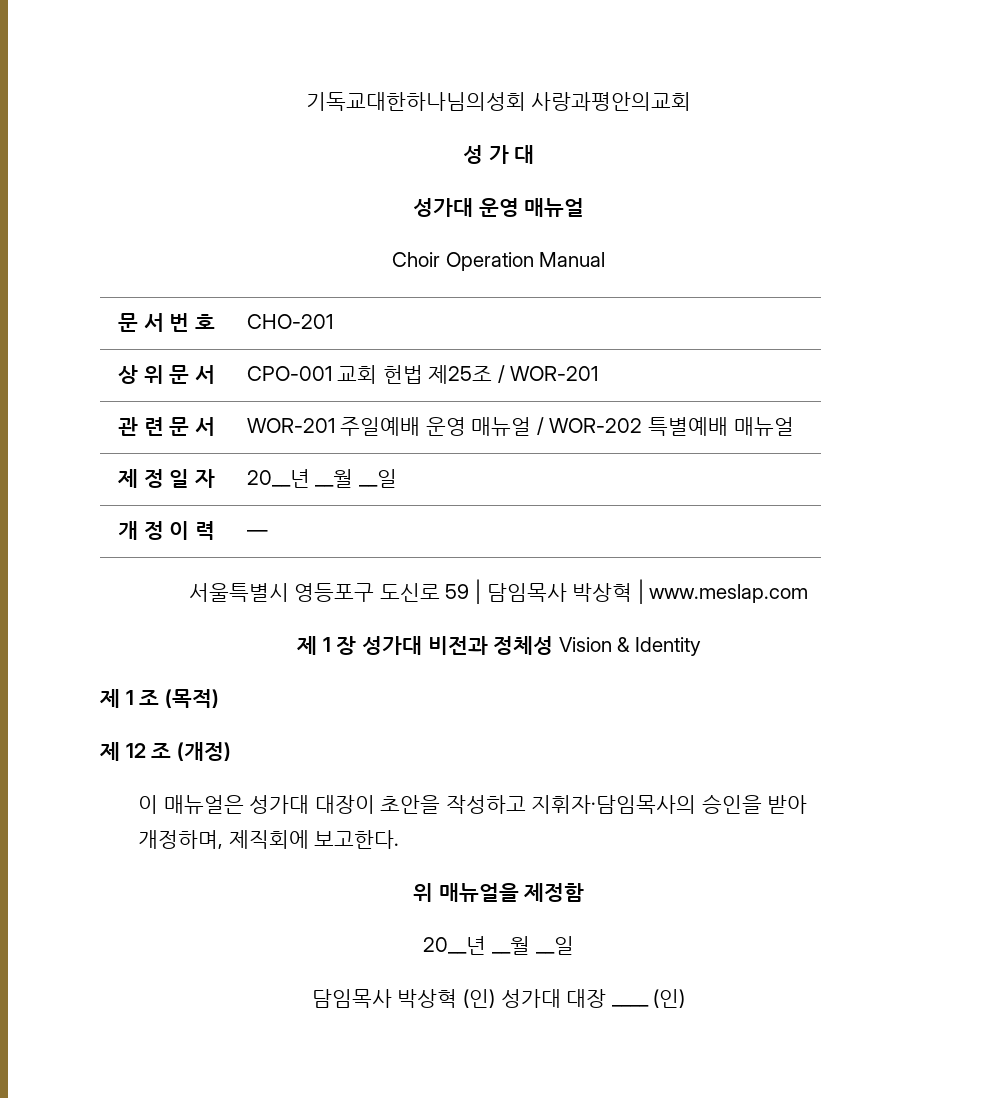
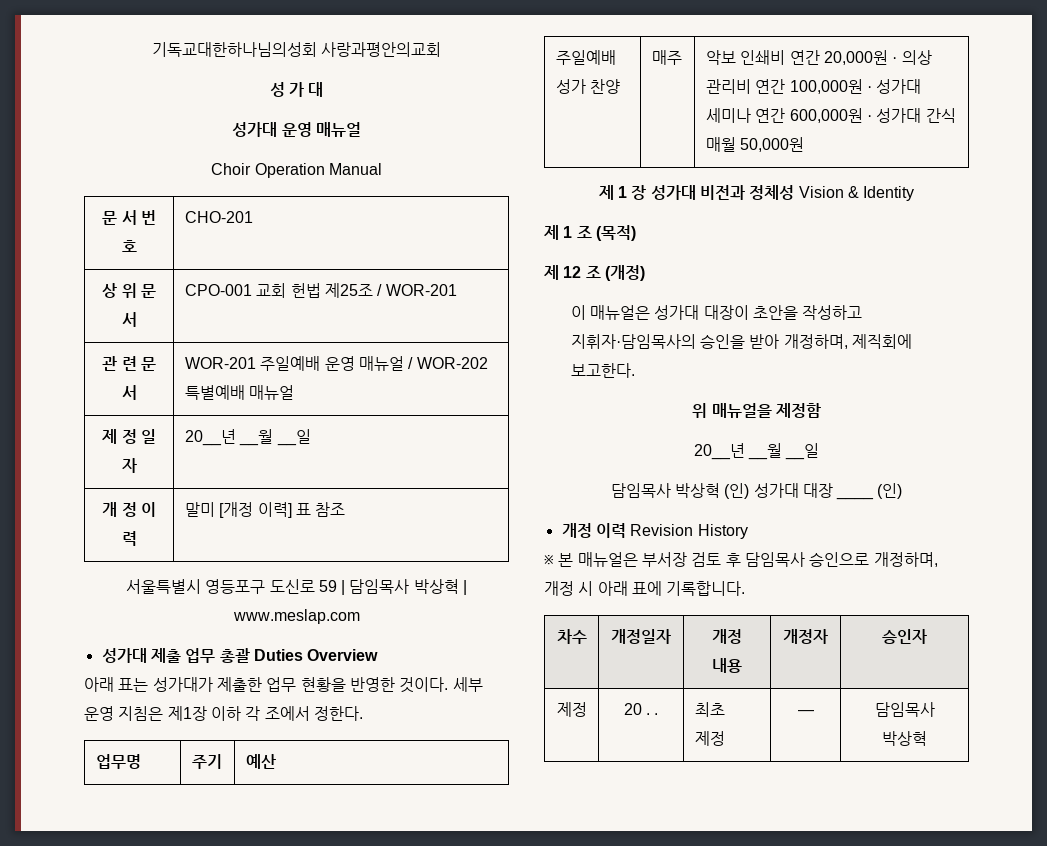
- 개 정 이 력 | —
+ 개 정 이 력 | 말미 [개정 이력] 표 참조
+ 성가대 제출 업무 총괄 Duties Overview
+ 아래 표는 성가대가 제출한 업무 현황을 반영한 것이다. 세부 운영 지침은 제1장 이하 각 조에서 정한다.
+ 업무명 | 주기 | 예산
+ 주일예배 성가 찬양 | 매주 | 악보 인쇄비 연간 20,000원 · 의상 관리비 연간 100,000원 · 성가대 세미나 연간 600,000원 · 성가대 간식 매월 50,000원
+ 개정 이력 Revision History
+ ※ 본 매뉴얼은 부서장 검토 후 담임목사 승인으로 개정하며, 개정 시 아래 표에 기록합니다.
+ 차수 | 개정일자 | 개정 내용 | 개정자 | 승인자
+ 제정 | 20 . . | 최초 제정 | — | 담임목사 박상혁

